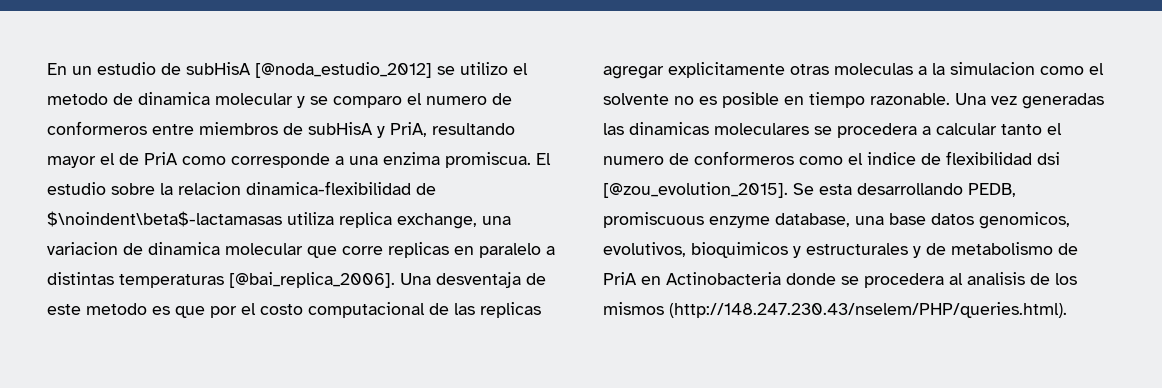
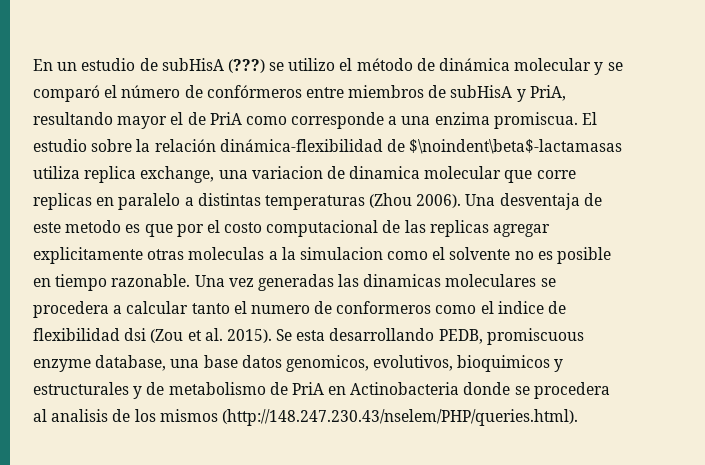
- En un estudio de subHisA [@noda_estudio_2012] se utilizo el metodo de dinamica molecular y se comparo el numero de conformeros entre miembros de subHisA y PriA, resultando mayor el de PriA como corresponde a una enzima promiscua.
+ En un estudio de subHisA (???) se utilizo el método de dinámica molecular y se comparó el número de confórmeros entre miembros de subHisA y PriA, resultando mayor el de PriA como corresponde a una enzima promiscua.
- El estudio sobre la relacion dinamica-flexibilidad de $\noindent\beta$-lactamasas utiliza replica exchange, una variacion de dinamica molecular que corre replicas en paralelo a distintas temperaturas [@bai_replica_2006].
+ El estudio sobre la relación dinámica-flexibilidad de $\noindent\beta$-lactamasas utiliza replica exchange, una variacion de dinamica molecular que corre replicas en paralelo a distintas temperaturas (Zhou 2006).
- Una vez generadas las dinamicas moleculares se procedera a calcular tanto el numero de conformeros como el indice de flexibilidad dsi [@zou_evolution_2015].
+ Una vez generadas las dinamicas moleculares se procedera a calcular tanto el numero de conformeros como el indice de flexibilidad dsi (Zou et al. 2015).

